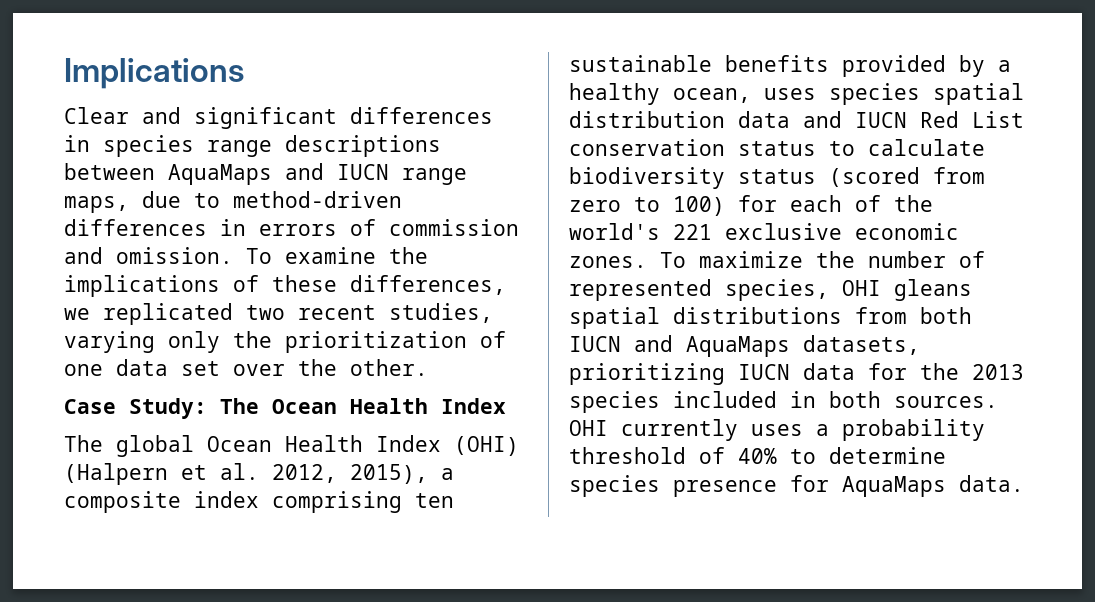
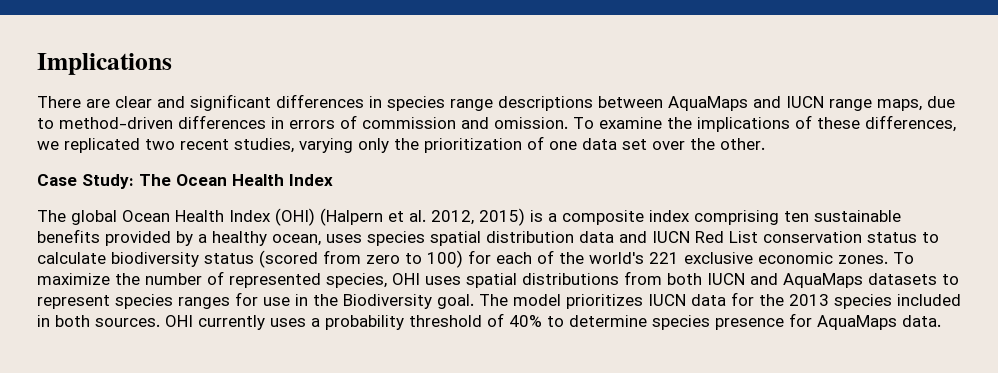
- Clear and significant differences in species range descriptions between AquaMaps and IUCN range maps, due to method-driven differences in errors of commission and omission.
+ There are clear and significant differences in species range descriptions between AquaMaps and IUCN range maps, due to method-driven differences in errors of commission and omission.
- The global Ocean Health Index (OHI) (Halpern et al. 2012, 2015), a composite index comprising ten sustainable benefits provided by a healthy ocean, uses species spatial distribution data and IUCN Red List conservation status to calculate biodiversity status (scored from zero to 100) for each of the world's 221 exclusive economic zones.
+ The global Ocean Health Index (OHI) (Halpern et al. 2012, 2015) is a composite index comprising ten sustainable benefits provided by a healthy ocean, uses species spatial distribution data and IUCN Red List conservation status to calculate biodiversity status (scored from zero to 100) for each of the world's 221 exclusive economic zones.
- To maximize the number of represented species, OHI gleans spatial distributions from both IUCN and AquaMaps datasets, prioritizing IUCN data for the 2013 species included in both sources.
+ To maximize the number of represented species, OHI uses spatial distributions from both IUCN and AquaMaps datasets to represent species ranges for use in the Biodiversity goal. The model prioritizes IUCN data for the 2013 species included in both sources.

